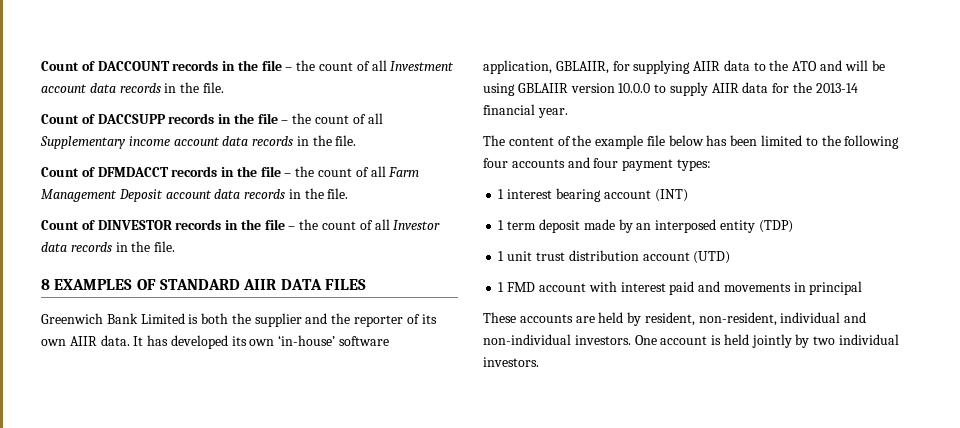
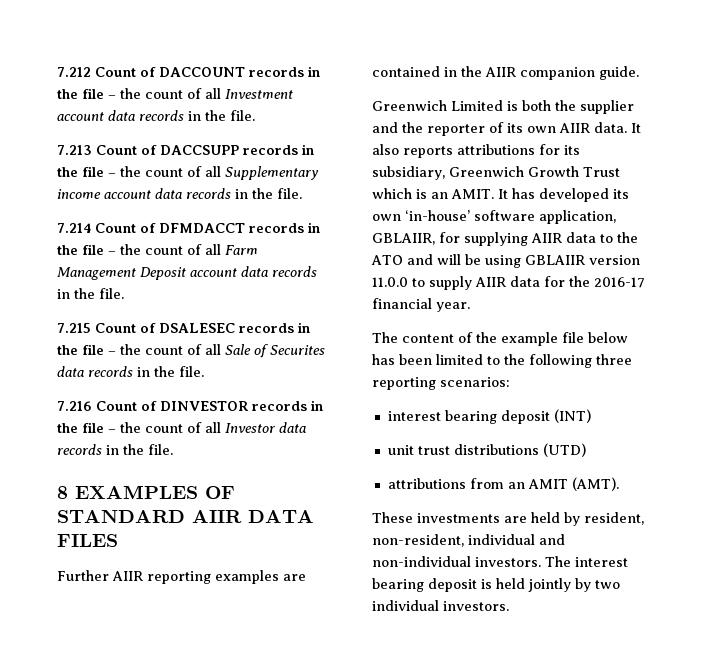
- Count of DACCOUNT records in the file – the count of all Investment account data records in the file.
+ 7.212 Count of DACCOUNT records in the file – the count of all Investment account data records in the file.
- Count of DACCSUPP records in the file – the count of all Supplementary income account data records in the file.
+ 7.213 Count of DACCSUPP records in the file – the count of all Supplementary income account data records in the file.
- Count of DFMDACCT records in the file – the count of all Farm Management Deposit account data records in the file.
+ 7.214 Count of DFMDACCT records in the file – the count of all Farm Management Deposit account data records in the file.
- Count of DINVESTOR records in the file – the count of all Investor data records in the file.
+ 7.215 Count of DSALESEC records in the file – the count of all Sale of Securites data records in the file.
+ 7.216 Count of DINVESTOR records in the file – the count of all Investor data records in the file.
- Greenwich Bank Limited is both the supplier and the reporter of its own AIIR data.
+ Further AIIR reporting examples are contained in the AIIR companion guide.
+ Greenwich Limited is both the supplier and the reporter of its own AIIR data.
- It has developed its own ‘in-house’ software application, GBLAIIR, for supplying AIIR data to the ATO and will be using GBLAIIR version 10.0.0 to supply AIIR data for the 2013-14 financial year.
+ It also reports attributions for its subsidiary, Greenwich Growth Trust which is an AMIT. It has developed its own ‘in-house’ software application, GBLAIIR, for supplying AIIR data to the ATO and will be using GBLAIIR version 11.0.0 to supply AIIR data for the 2016-17 financial year.
- The content of the example file below has been limited to the following four accounts and four payment types:
- 1 interest bearing account (INT)
+ The content of the example file below has been limited to the following three reporting scenarios:
+ interest bearing deposit (INT)
- 1 term deposit made by an interposed entity (TDP)
- 1 unit trust distribution account (UTD)
- 1 FMD account with interest paid and movements in principal
+ unit trust distributions (UTD)
+ attributions from an AMIT (AMT).
- These accounts are held by resident, non-resident, individual and non-individual investors.
+ These investments are held by resident, non-resident, individual and non-individual investors.
- One account is held jointly by two individual investors.
+ The interest bearing deposit is held jointly by two individual investors.

